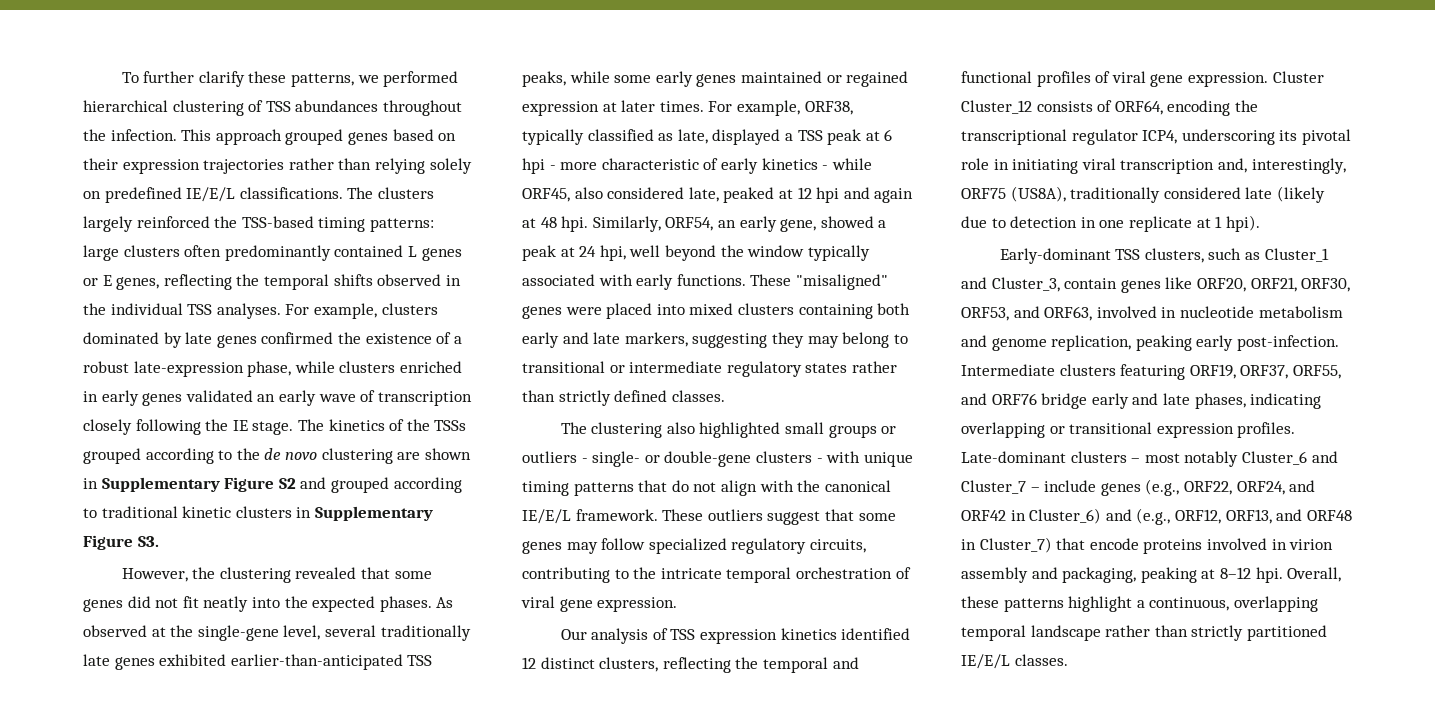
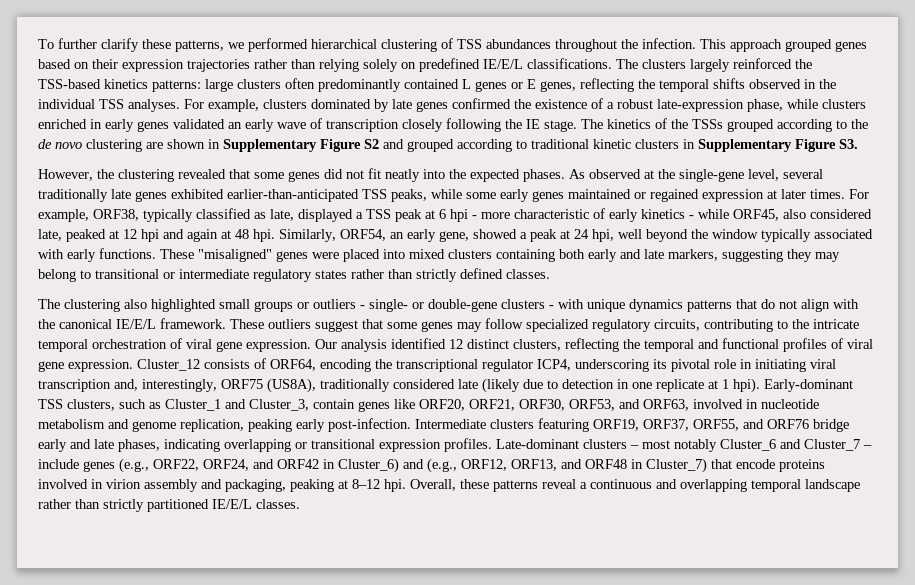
- The clusters largely reinforced the TSS-based timing patterns: large clusters often predominantly contained L genes or E genes, reflecting the temporal shifts observed in the individual TSS analyses.
+ The clusters largely reinforced the TSS-based kinetics patterns: large clusters often predominantly contained L genes or E genes, reflecting the temporal shifts observed in the individual TSS analyses.
- The clustering also highlighted small groups or outliers - single- or double-gene clusters - with unique timing patterns that do not align with the canonical IE/E/L framework.
+ The clustering also highlighted small groups or outliers - single- or double-gene clusters - with unique dynamics patterns that do not align with the canonical IE/E/L framework.
- These outliers suggest that some genes may follow specialized regulatory circuits, contributing to the intricate temporal orchestration of viral gene expression.
- Our analysis of TSS expression kinetics identified 12 distinct clusters, reflecting the temporal and functional profiles of viral gene expression.
+ These outliers suggest that some genes may follow specialized regulatory circuits, contributing to the intricate temporal orchestration of viral gene expression. Our analysis identified 12 distinct clusters, reflecting the temporal and functional profiles of viral gene expression.
- Cluster Cluster_12 consists of ORF64, encoding the transcriptional regulator ICP4, underscoring its pivotal role in initiating viral transcription and, interestingly, ORF75 (US8A), traditionally considered late (likely due to detection in one replicate at 1 hpi).
- Early-dominant TSS clusters, such as Cluster_1 and Cluster_3, contain genes like ORF20, ORF21, ORF30, ORF53, and ORF63, involved in nucleotide metabolism and genome replication, peaking early post-infection.
+ Cluster_12 consists of ORF64, encoding the transcriptional regulator ICP4, underscoring its pivotal role in initiating viral transcription and, interestingly, ORF75 (US8A), traditionally considered late (likely due to detection in one replicate at 1 hpi). Early-dominant TSS clusters, such as Cluster_1 and Cluster_3, contain genes like ORF20, ORF21, ORF30, ORF53, and ORF63, involved in nucleotide metabolism and genome replication, peaking early post-infection.
- Overall, these patterns highlight a continuous, overlapping temporal landscape rather than strictly partitioned IE/E/L classes.
+ Overall, these patterns reveal a continuous and overlapping temporal landscape rather than strictly partitioned IE/E/L classes.

